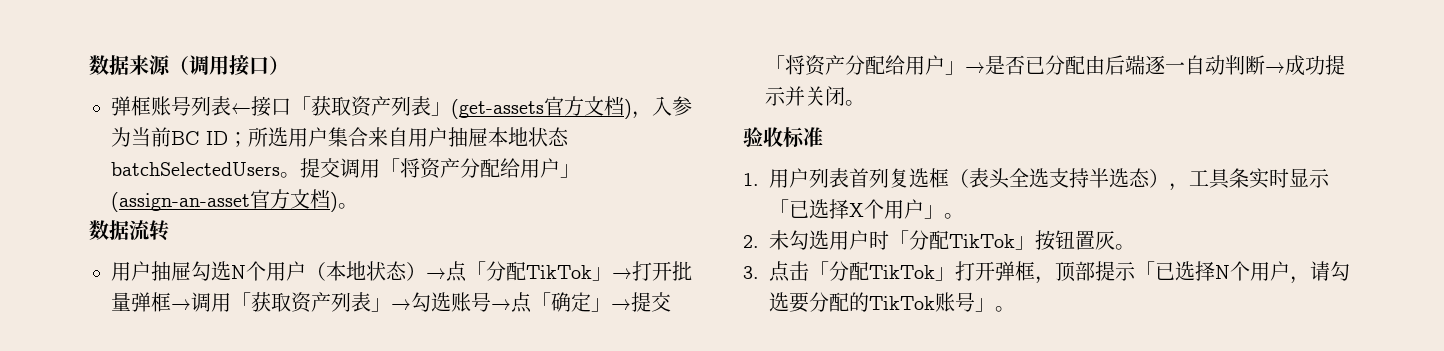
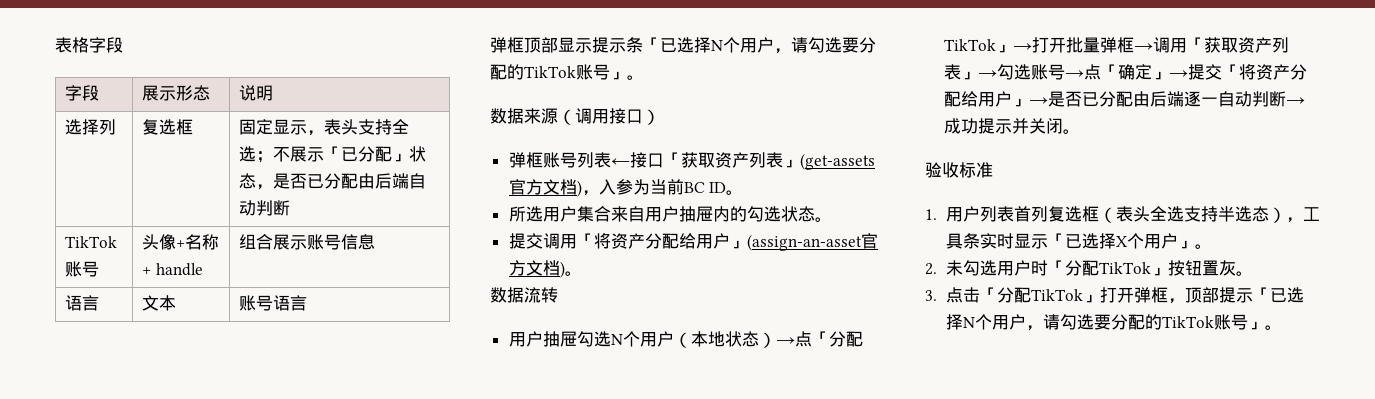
+ 表格字段
+ 字段 | 展示形态 | 说明
+ 选择列 | 复选框 | 固定显示，表头支持全选；不展示「已分配」状态，是否已分配由后端自动判断
+ TikTok账号 | 头像+名称+ handle | 组合展示账号信息
+ 语言 | 文本 | 账号语言
+ 弹框顶部显示提示条「已选择N个用户，请勾选要分配的TikTok账号」。
- 弹框账号列表←接口「获取资产列表」(get-assets官方文档)，入参为当前BC ID；所选用户集合来自用户抽屉本地状态batchSelectedUsers。提交调用「将资产分配给用户」(assign-an-asset官方文档)。
+ 弹框账号列表←接口「获取资产列表」(get-assets官方文档)，入参为当前BC ID。
+ 所选用户集合来自用户抽屉内的勾选状态。
+ 提交调用「将资产分配给用户」(assign-an-asset官方文档)。

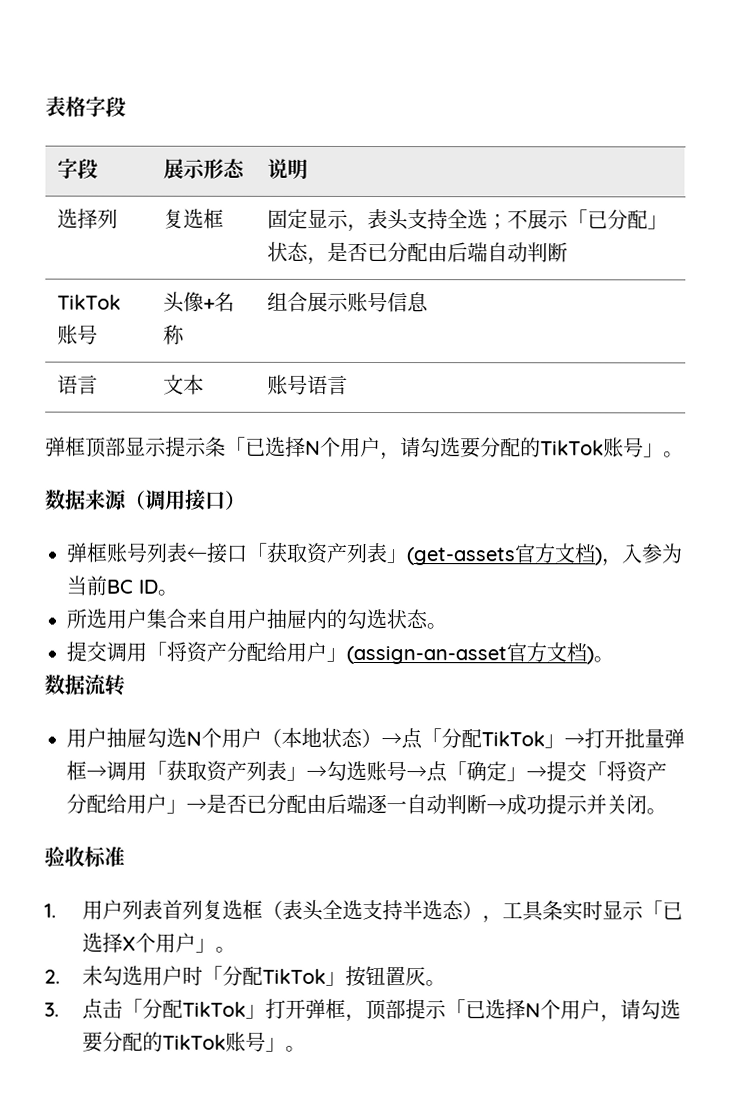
- TikTok账号 | 头像+名称+ handle | 组合展示账号信息
+ TikTok账号 | 头像+名称 | 组合展示账号信息

